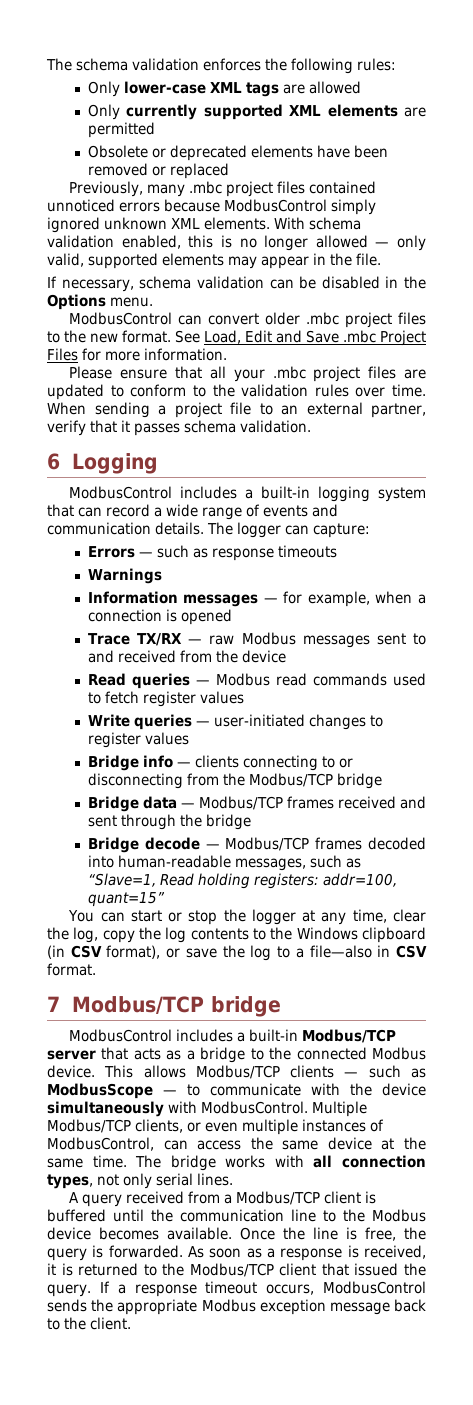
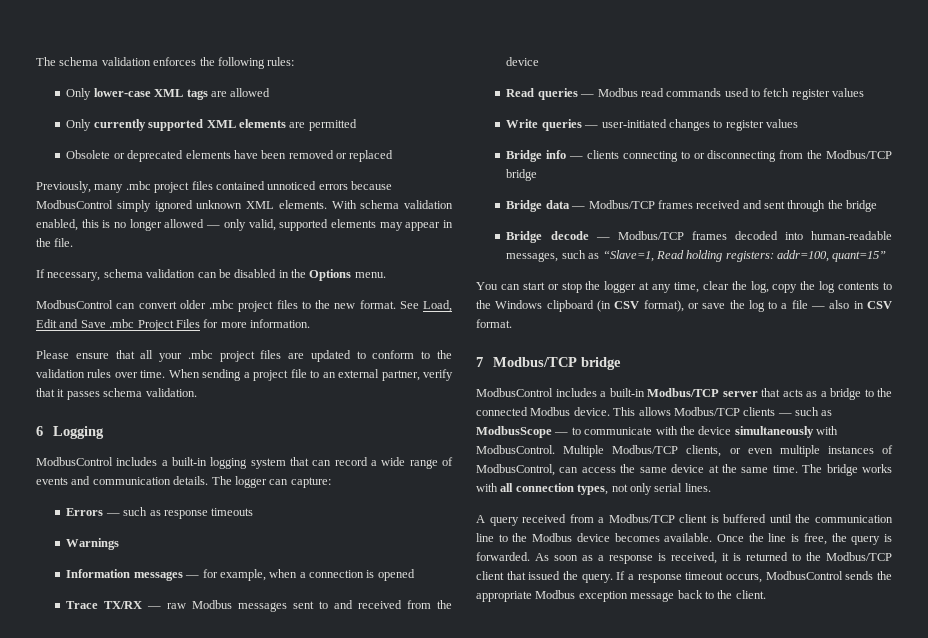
- You can start or stop the logger at any time, clear the log, copy the log contents to the Windows clipboard (in CSV format), or save the log to a file—also in CSV format.
+ You can start or stop the logger at any time, clear the log, copy the log contents to the Windows clipboard (in CSV format), or save the log to a file — also in CSV format.

